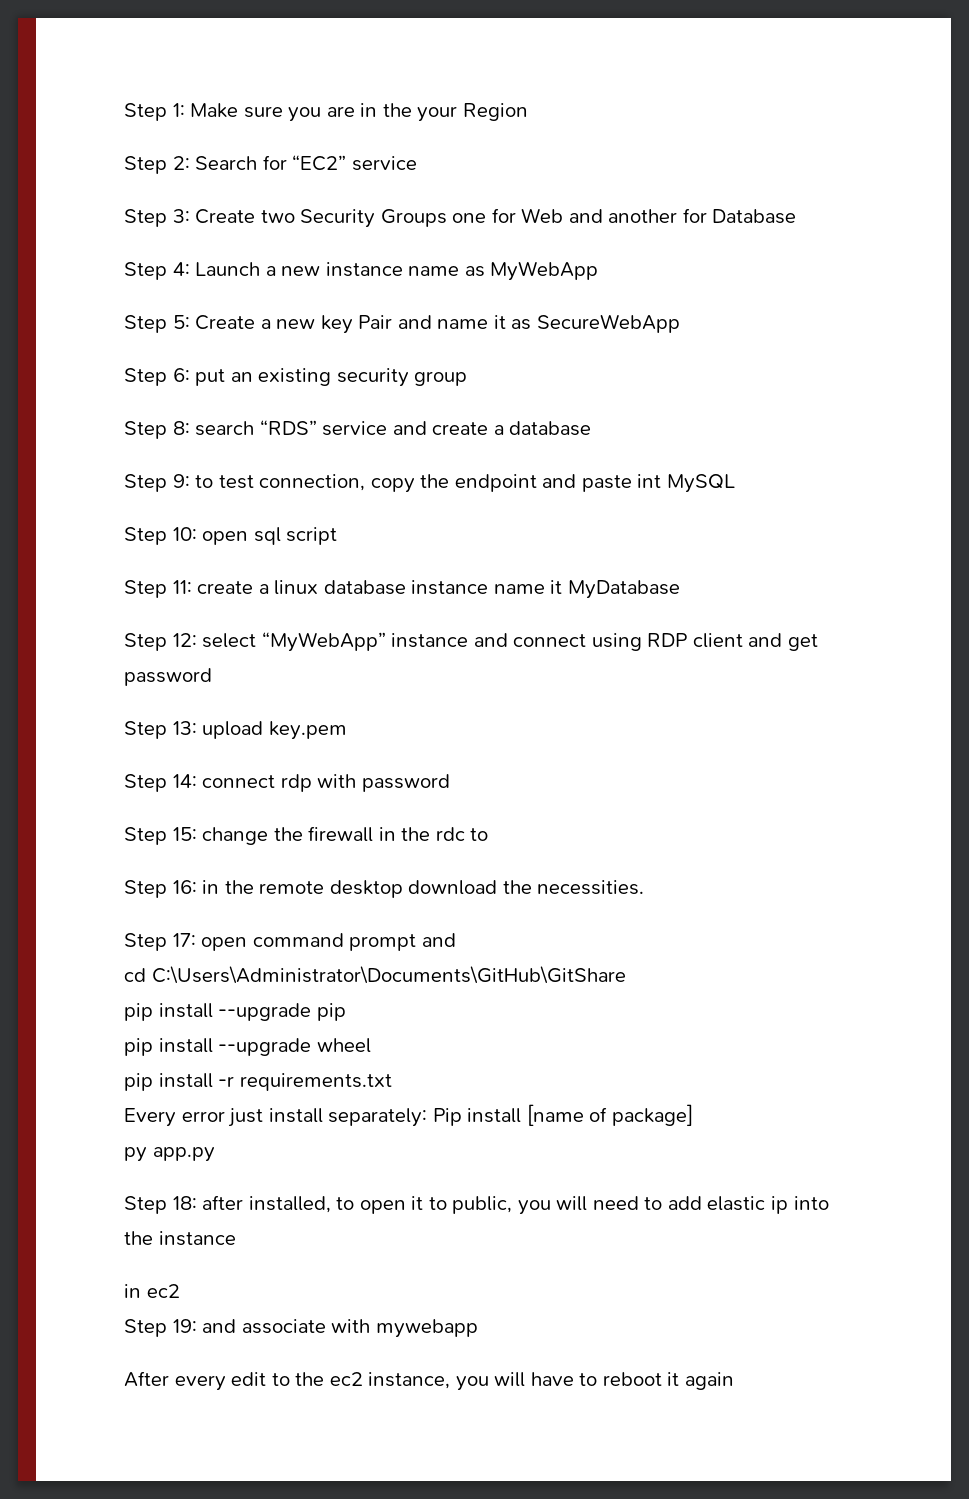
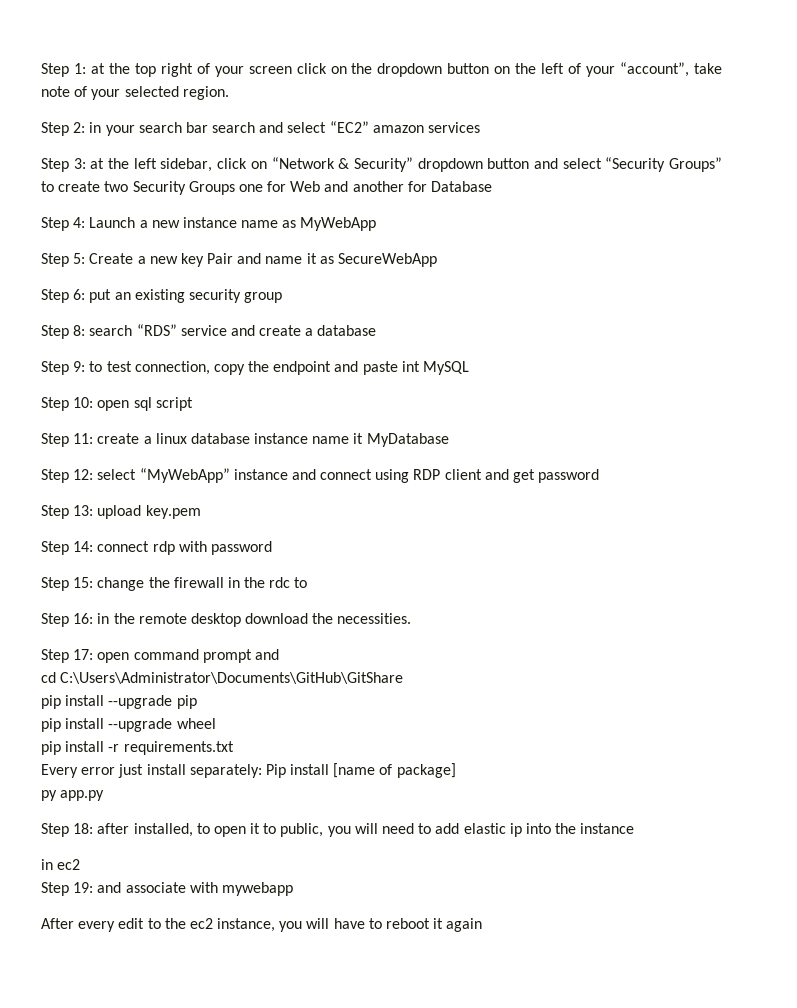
- Step 1: Make sure you are in the your Region
- Step 2: Search for “EC2” service
- Step 3: Create two Security Groups one for Web and another for Database
+ Step 1: at the top right of your screen click on the dropdown button on the left of your “account”, take note of your selected region.
+ Step 2: in your search bar search and select “EC2” amazon services
+ Step 3: at the left sidebar, click on “Network & Security” dropdown button and select “Security Groups” to create two Security Groups one for Web and another for Database

